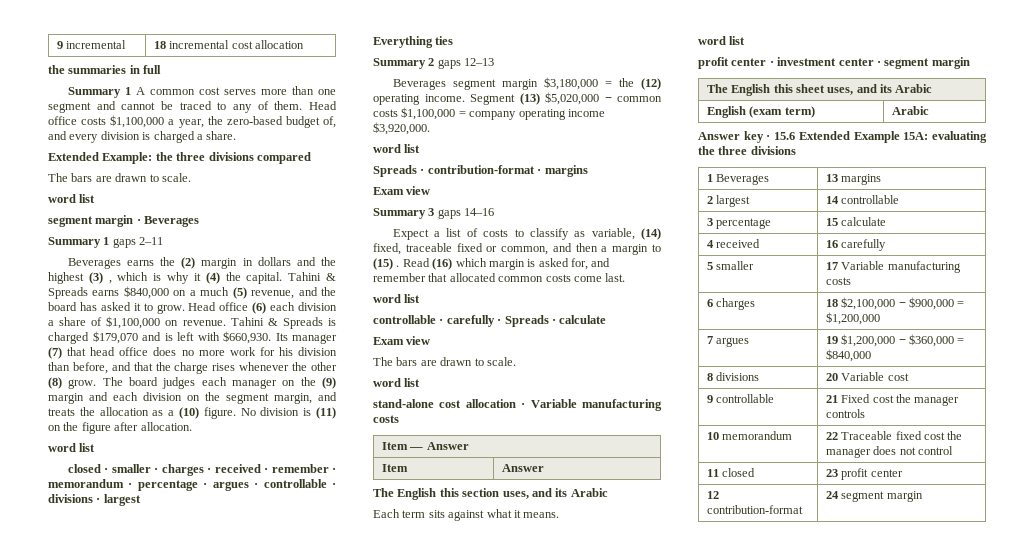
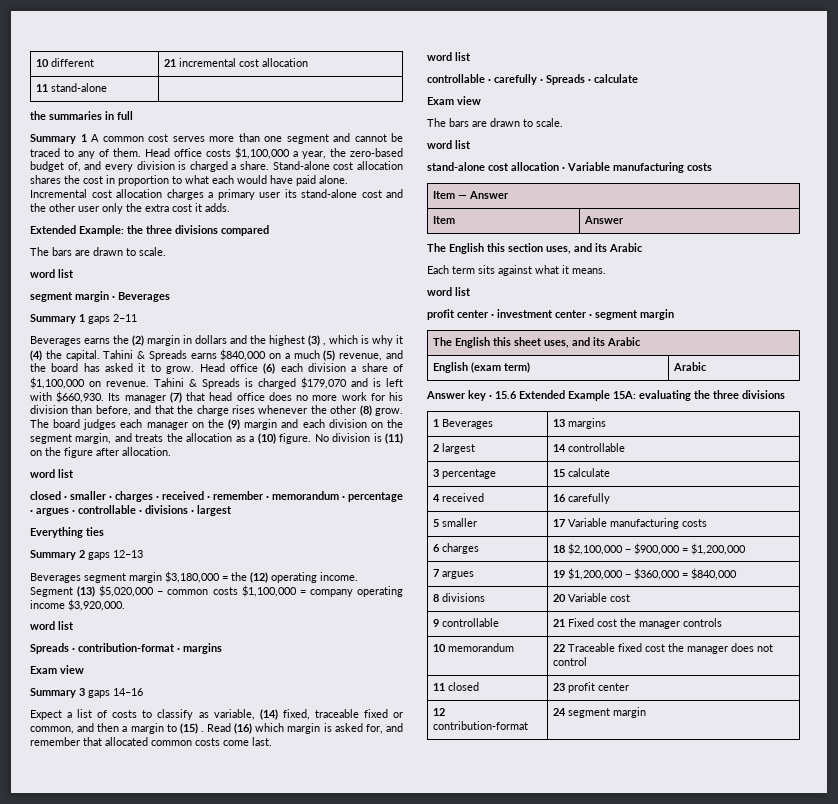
- 9 incremental | 18 incremental cost allocation
+ 10 different | 21 incremental cost allocation
+ 11 stand-alone |
+ Stand-alone cost allocation shares the cost in proportion to what each would have paid alone. Incremental cost allocation charges a primary user its stand-alone cost and the other user only the extra cost it adds.

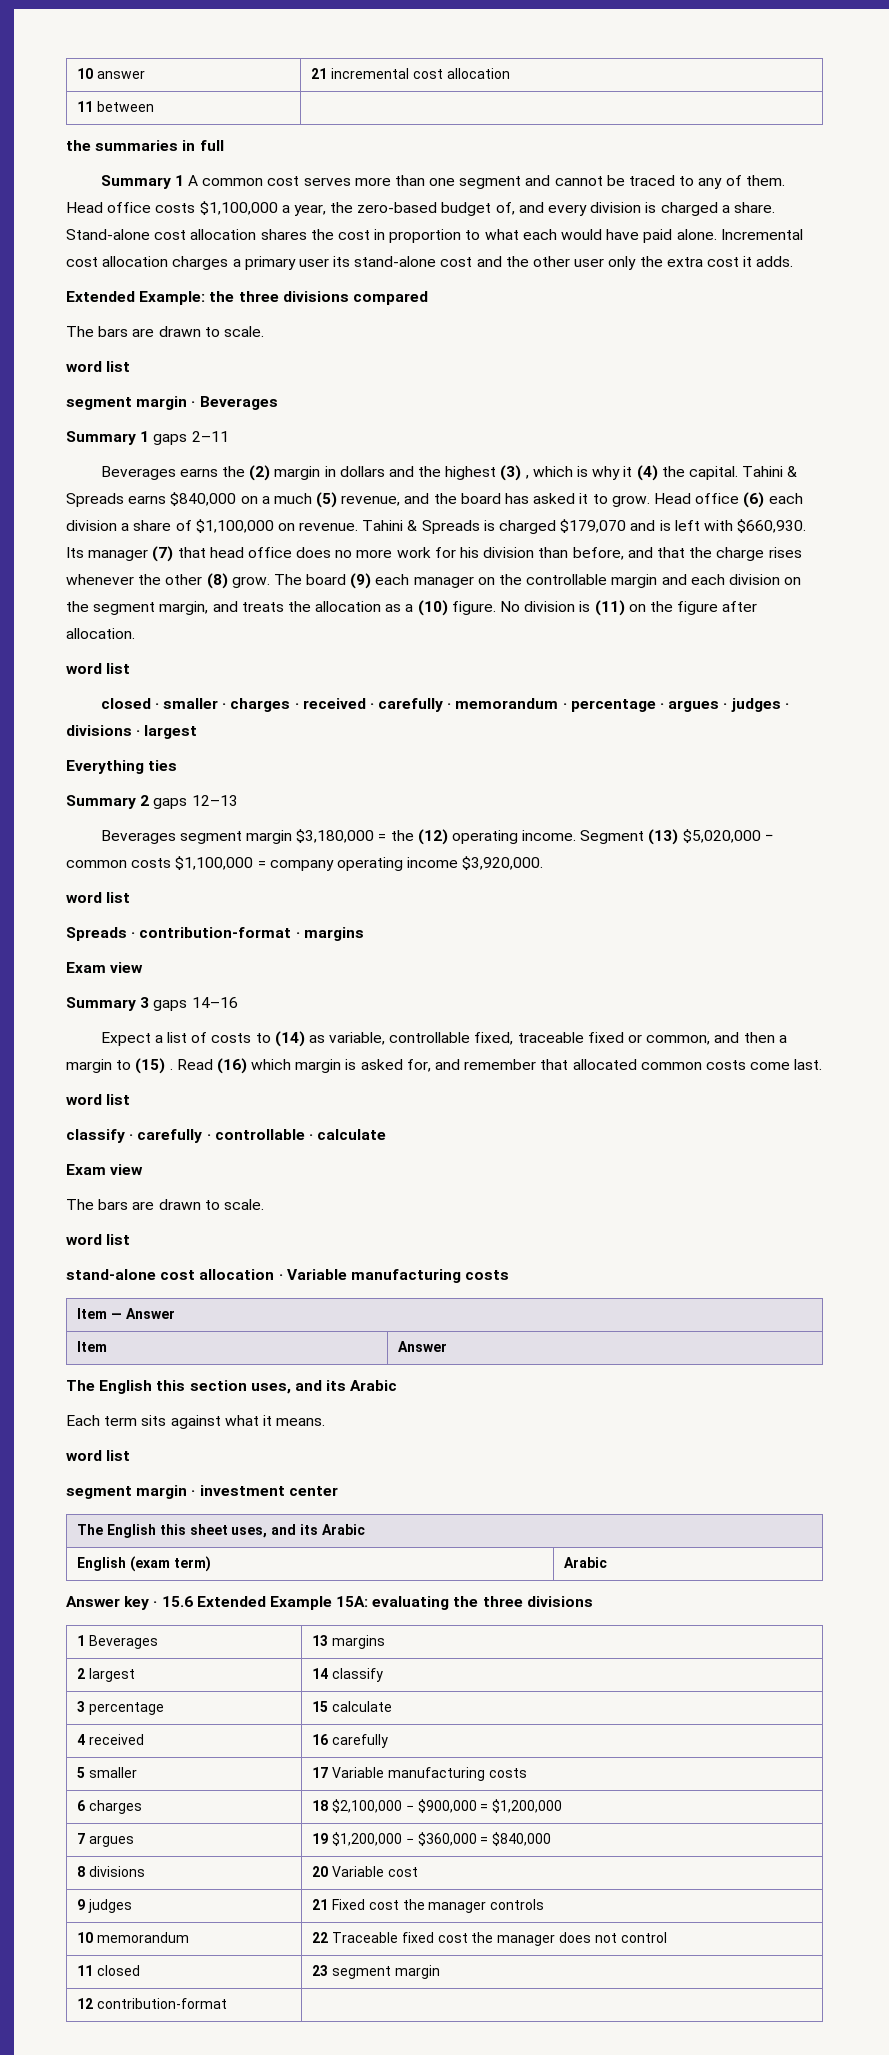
- 10 different | 21 incremental cost allocation
+ 10 answer | 21 incremental cost allocation
- 11 stand-alone |
+ 11 between |
- The board judges each manager on the (9) margin and each division on the segment margin, and treats the allocation as a (10) figure.
+ The board (9) each manager on the controllable margin and each division on the segment margin, and treats the allocation as a (10) figure.
- closed · smaller · charges · received · remember · memorandum · percentage · argues · controllable · divisions · largest
+ closed · smaller · charges · received · carefully · memorandum · percentage · argues · judges · divisions · largest
- Expect a list of costs to classify as variable, (14) fixed, traceable fixed or common, and then a margin to (15) .
+ Expect a list of costs to (14) as variable, controllable fixed, traceable fixed or common, and then a margin to (15) .
- controllable · carefully · Spreads · calculate
+ classify · carefully · controllable · calculate
- profit center · investment center · segment margin
+ segment margin · investment center
- 2 largest | 14 controllable
+ 2 largest | 14 classify
- 9 controllable | 21 Fixed cost the manager controls
+ 9 judges | 21 Fixed cost the manager controls
- 11 closed | 23 profit center
+ 11 closed | 23 segment margin
- 12 contribution-format | 24 segment margin
+ 12 contribution-format |

